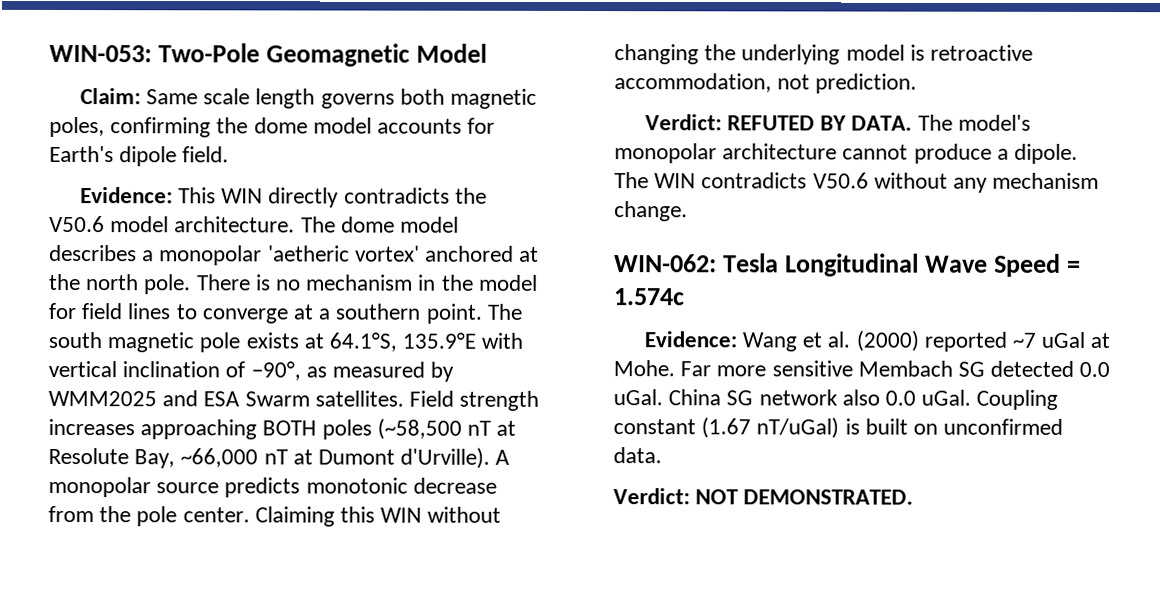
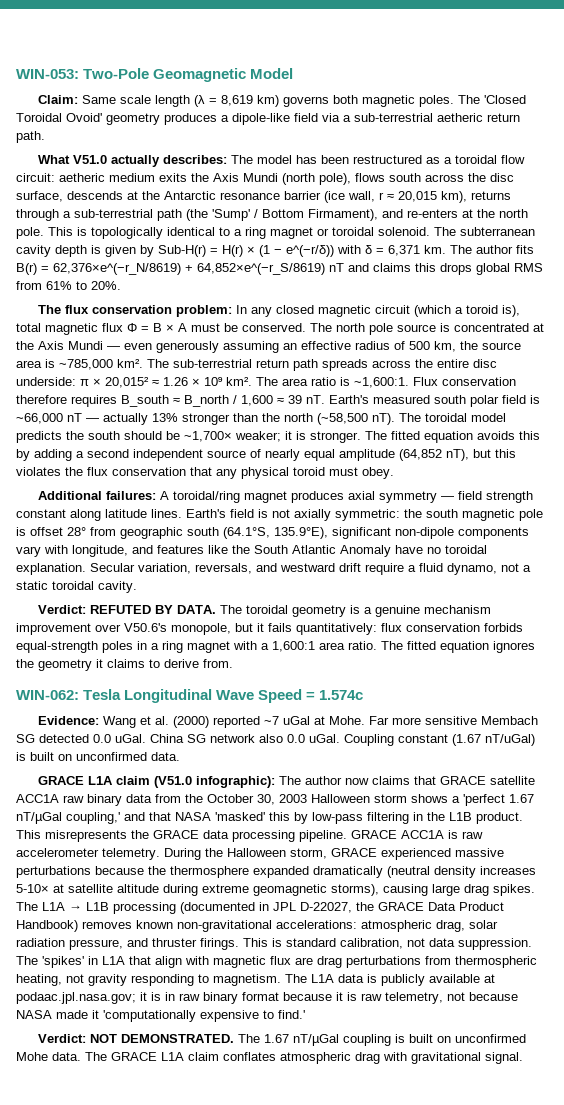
- Claim: Same scale length governs both magnetic poles, confirming the dome model accounts for Earth's dipole field.
- Evidence: This WIN directly contradicts the V50.6 model architecture. The dome model describes a monopolar 'aetheric vortex' anchored at the north pole. There is no mechanism in the model for field lines to converge at a southern point. The south magnetic pole exists at 64.1°S, 135.9°E with vertical inclination of −90°, as measured by WMM2025 and ESA Swarm satellites. Field strength increases approaching BOTH poles (~58,500 nT at Resolute Bay, ~66,000 nT at Dumont d'Urville). A monopolar source predicts monotonic decrease from the pole center. Claiming this WIN without changing the underlying model is retroactive accommodation, not prediction.
+ Claim: Same scale length (λ = 8,619 km) governs both magnetic poles. The 'Closed Toroidal Ovoid' geometry produces a dipole-like field via a sub-terrestrial aetheric return path.
+ What V51.0 actually describes: The model has been restructured as a toroidal flow circuit: aetheric medium exits the Axis Mundi (north pole), flows south across the disc surface, descends at the Antarctic resonance barrier (ice wall, r ≈ 20,015 km), returns through a sub-terrestrial path (the 'Sump' / Bottom Firmament), and re-enters at the north pole. This is topologically identical to a ring magnet or toroidal solenoid. The subterranean cavity depth is given by Sub-H(r) = H(r) × (1 − e^(−r/δ)) with δ = 6,371 km. The author fits B(r) = 62,376×e^(−r_N/8619) + 64,852×e^(−r_S/8619) nT and claims this drops global RMS from 61% to 20%.
+ The flux conservation problem: In any closed magnetic circuit (which a toroid is), total magnetic flux Φ = B × A must be conserved. The north pole source is concentrated at the Axis Mundi — even generously assuming an effective radius of 500 km, the source area is ~785,000 km². The sub-terrestrial return path spreads across the entire disc underside: π × 20,015² ≈ 1.26 × 10⁹ km². The area ratio is ~1,600:1. Flux conservation therefore requires B_south ≈ B_north / 1,600 ≈ 39 nT. Earth's measured south polar field is ~66,000 nT — actually 13% stronger than the north (~58,500 nT). The toroidal model predicts the south should be ~1,700× weaker; it is stronger. The fitted equation avoids this by adding a second independent source of nearly equal amplitude (64,852 nT), but this violates the flux conservation that any physical toroid must obey.
+ Additional failures: A toroidal/ring magnet produces axial symmetry — field strength constant along latitude lines. Earth's field is not axially symmetric: the south magnetic pole is offset 28° from geographic south (64.1°S, 135.9°E), significant non-dipole components vary with longitude, and features like the South Atlantic Anomaly have no toroidal explanation. Secular variation, reversals, and westward drift require a fluid dynamo, not a static toroidal cavity.
- The model's monopolar architecture cannot produce a dipole. The WIN contradicts V50.6 without any mechanism change.
+ The toroidal geometry is a genuine mechanism improvement over V50.6's monopole, but it fails quantitatively: flux conservation forbids equal-strength poles in a ring magnet with a 1,600:1 area ratio. The fitted equation ignores the geometry it claims to derive from.
- Verdict: NOT DEMONSTRATED.
+ GRACE L1A claim (V51.0 infographic): The author now claims that GRACE satellite ACC1A raw binary data from the October 30, 2003 Halloween storm shows a 'perfect 1.67 nT/µGal coupling,' and that NASA 'masked' this by low-pass filtering in the L1B product. This misrepresents the GRACE data processing pipeline. GRACE ACC1A is raw accelerometer telemetry. During the Halloween storm, GRACE experienced massive perturbations because the thermosphere expanded dramatically (neutral density increases 5-10× at satellite altitude during extreme geomagnetic storms), causing large drag spikes. The L1A → L1B processing (documented in JPL D-22027, the GRACE Data Product Handbook) removes known non-gravitational accelerations: atmospheric drag, solar radiation pressure, and thruster firings. This is standard calibration, not data suppression. The 'spikes' in L1A that align with magnetic flux are drag perturbations from thermospheric heating, not gravity responding to magnetism. The L1A data is publicly available at podaac.jpl.nasa.gov; it is in raw binary format because it is raw telemetry, not because NASA made it 'computationally expensive to find.'
+ Verdict: NOT DEMONSTRATED. The 1.67 nT/µGal coupling is built on unconfirmed Mohe data. The GRACE L1A claim conflates atmospheric drag with gravitational signal.

